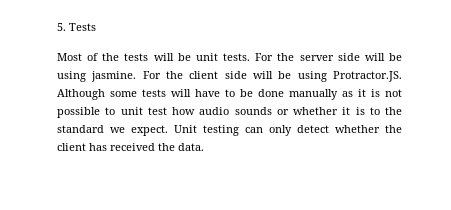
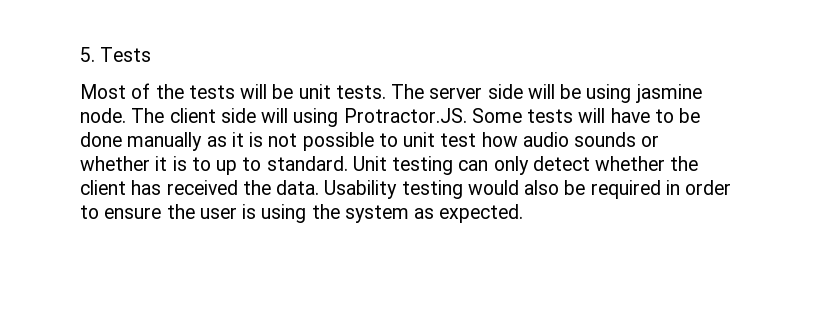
- For the server side will be using jasmine. For the client side will be using Protractor.JS. Although some tests will have to be done manually as it is not possible to unit test how audio sounds or whether it is to the standard we expect.
+ The server side will be using jasmine node. The client side will using Protractor.JS. Some tests will have to be done manually as it is not possible to unit test how audio sounds or whether it is to up to standard.
+ Usability testing would also be required in order to ensure the user is using the system as expected.

